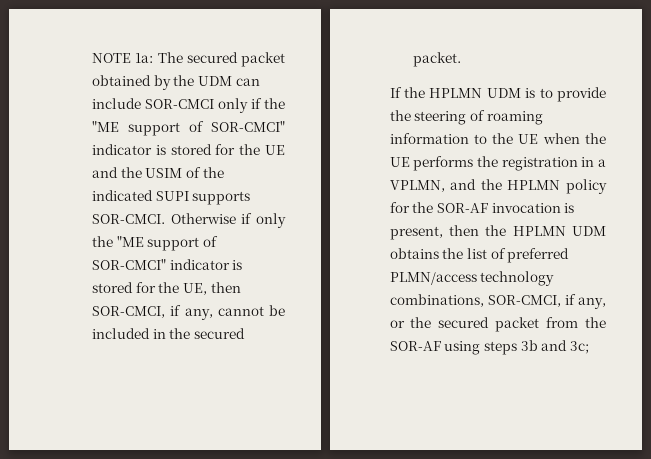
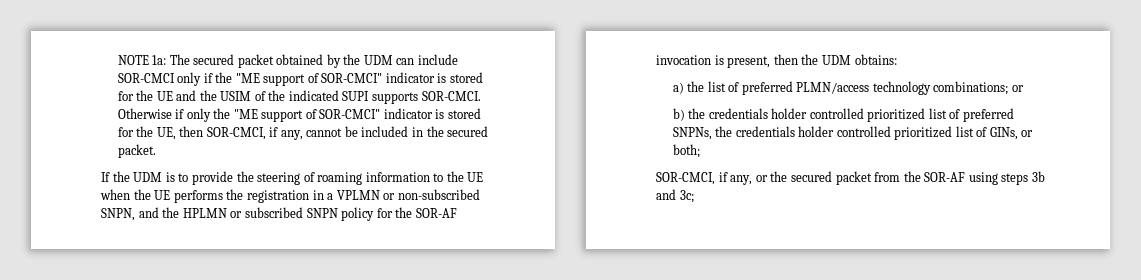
- If the HPLMN UDM is to provide the steering of roaming information to the UE when the UE performs the registration in a VPLMN, and the HPLMN policy for the SOR-AF invocation is present, then the HPLMN UDM obtains the list of preferred PLMN/access technology combinations, SOR-CMCI, if any, or the secured packet from the SOR-AF using steps 3b and 3c;
+ If the UDM is to provide the steering of roaming information to the UE when the UE performs the registration in a VPLMN or non-subscribed SNPN, and the HPLMN or subscribed SNPN policy for the SOR-AF invocation is present, then the UDM obtains:
+ a) the list of preferred PLMN/access technology combinations; or
+ b) the credentials holder controlled prioritized list of preferred SNPNs, the credentials holder controlled prioritized list of GINs, or both;
+ SOR-CMCI, if any, or the secured packet from the SOR-AF using steps 3b and 3c;

